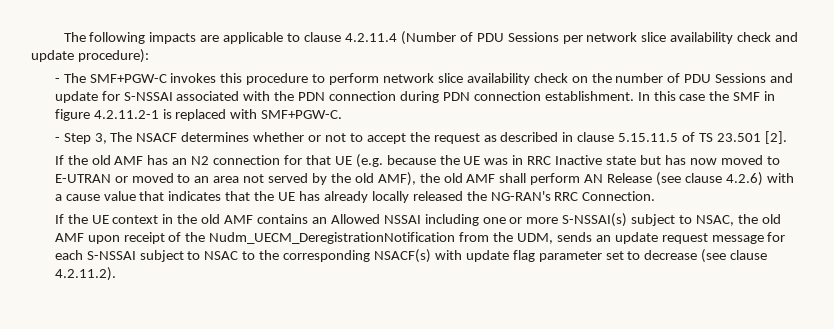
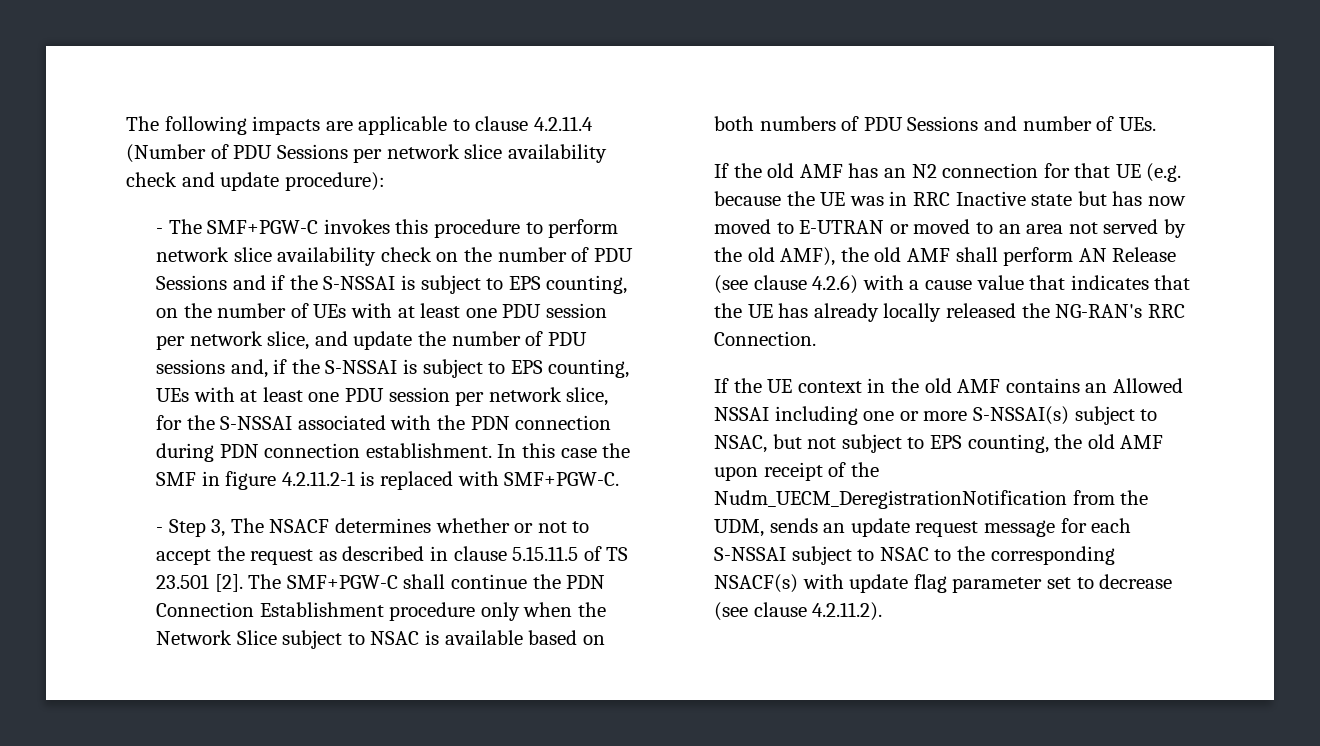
- - The SMF+PGW-C invokes this procedure to perform network slice availability check on the number of PDU Sessions and update for S-NSSAI associated with the PDN connection during PDN connection establishment.
+ - The SMF+PGW-C invokes this procedure to perform network slice availability check on the number of PDU Sessions and if the S-NSSAI is subject to EPS counting, on the number of UEs with at least one PDU session per network slice, and update the number of PDU sessions and, if the S-NSSAI is subject to EPS counting, UEs with at least one PDU session per network slice, for the S-NSSAI associated with the PDN connection during PDN connection establishment.
+ The SMF+PGW-C shall continue the PDN Connection Establishment procedure only when the Network Slice subject to NSAC is available based on both numbers of PDU Sessions and number of UEs.
- If the UE context in the old AMF contains an Allowed NSSAI including one or more S-NSSAI(s) subject to NSAC, the old AMF upon receipt of the Nudm_UECM_DeregistrationNotification from the UDM, sends an update request message for each S-NSSAI subject to NSAC to the corresponding NSACF(s) with update flag parameter set to decrease (see clause 4.2.11.2).
+ If the UE context in the old AMF contains an Allowed NSSAI including one or more S-NSSAI(s) subject to NSAC, but not subject to EPS counting, the old AMF upon receipt of the Nudm_UECM_DeregistrationNotification from the UDM, sends an update request message for each S-NSSAI subject to NSAC to the corresponding NSACF(s) with update flag parameter set to decrease (see clause 4.2.11.2).

